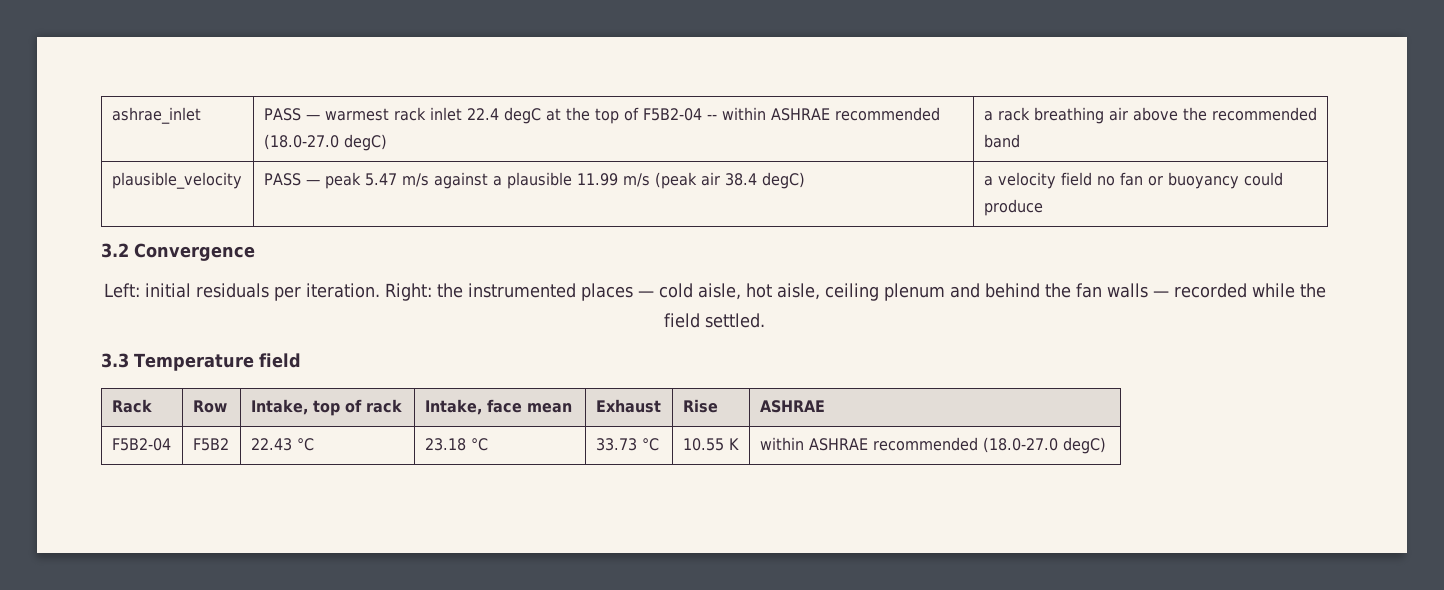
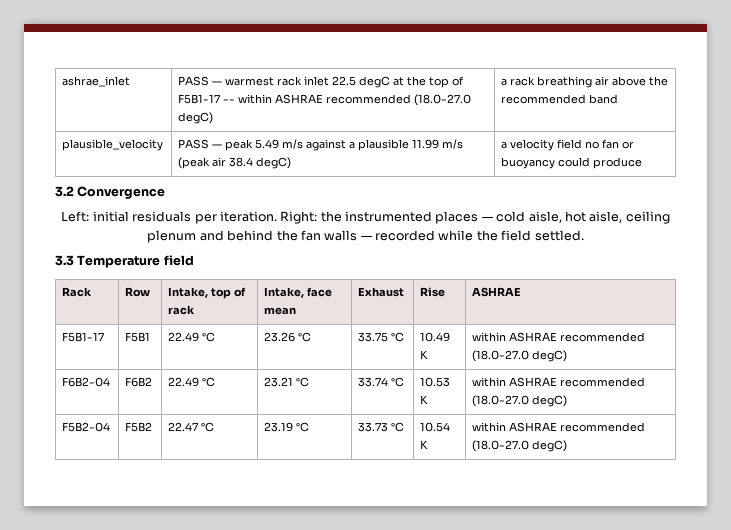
- ashrae_inlet | PASS — warmest rack inlet 22.4 degC at the top of F5B2-04 -- within ASHRAE recommended (18.0-27.0 degC) | a rack breathing air above the recommended band
+ ashrae_inlet | PASS — warmest rack inlet 22.5 degC at the top of F5B1-17 -- within ASHRAE recommended (18.0-27.0 degC) | a rack breathing air above the recommended band
- plausible_velocity | PASS — peak 5.47 m/s against a plausible 11.99 m/s (peak air 38.4 degC) | a velocity field no fan or buoyancy could produce
+ plausible_velocity | PASS — peak 5.49 m/s against a plausible 11.99 m/s (peak air 38.4 degC) | a velocity field no fan or buoyancy could produce
- F5B2-04 | F5B2 | 22.43 °C | 23.18 °C | 33.73 °C | 10.55 K | within ASHRAE recommended (18.0-27.0 degC)
+ F5B1-17 | F5B1 | 22.49 °C | 23.26 °C | 33.75 °C | 10.49 K | within ASHRAE recommended (18.0-27.0 degC)
+ F6B2-04 | F6B2 | 22.49 °C | 23.21 °C | 33.74 °C | 10.53 K | within ASHRAE recommended (18.0-27.0 degC)
+ F5B2-04 | F5B2 | 22.47 °C | 23.19 °C | 33.73 °C | 10.54 K | within ASHRAE recommended (18.0-27.0 degC)

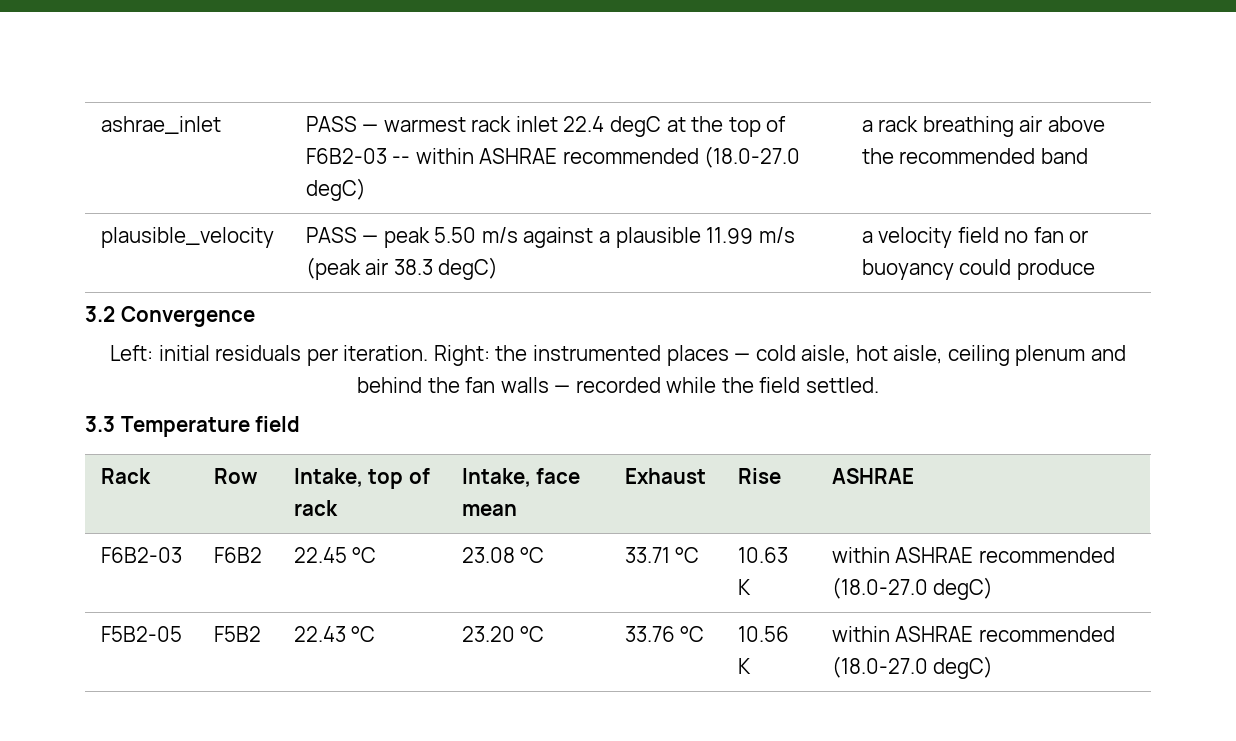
- ashrae_inlet | PASS — warmest rack inlet 22.5 degC at the top of F5B1-17 -- within ASHRAE recommended (18.0-27.0 degC) | a rack breathing air above the recommended band
+ ashrae_inlet | PASS — warmest rack inlet 22.4 degC at the top of F6B2-03 -- within ASHRAE recommended (18.0-27.0 degC) | a rack breathing air above the recommended band
- plausible_velocity | PASS — peak 5.49 m/s against a plausible 11.99 m/s (peak air 38.4 degC) | a velocity field no fan or buoyancy could produce
+ plausible_velocity | PASS — peak 5.50 m/s against a plausible 11.99 m/s (peak air 38.3 degC) | a velocity field no fan or buoyancy could produce
- F5B1-17 | F5B1 | 22.49 °C | 23.26 °C | 33.75 °C | 10.49 K | within ASHRAE recommended (18.0-27.0 degC)
- F6B2-04 | F6B2 | 22.49 °C | 23.21 °C | 33.74 °C | 10.53 K | within ASHRAE recommended (18.0-27.0 degC)
- F5B2-04 | F5B2 | 22.47 °C | 23.19 °C | 33.73 °C | 10.54 K | within ASHRAE recommended (18.0-27.0 degC)
+ F6B2-03 | F6B2 | 22.45 °C | 23.08 °C | 33.71 °C | 10.63 K | within ASHRAE recommended (18.0-27.0 degC)
+ F5B2-05 | F5B2 | 22.43 °C | 23.20 °C | 33.76 °C | 10.56 K | within ASHRAE recommended (18.0-27.0 degC)

